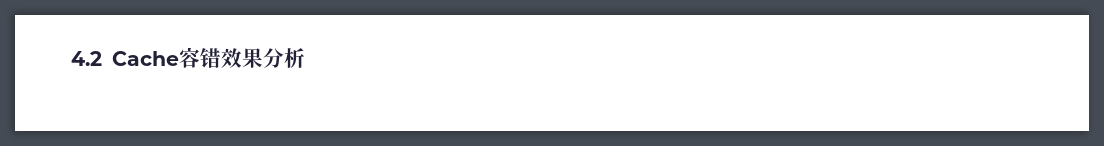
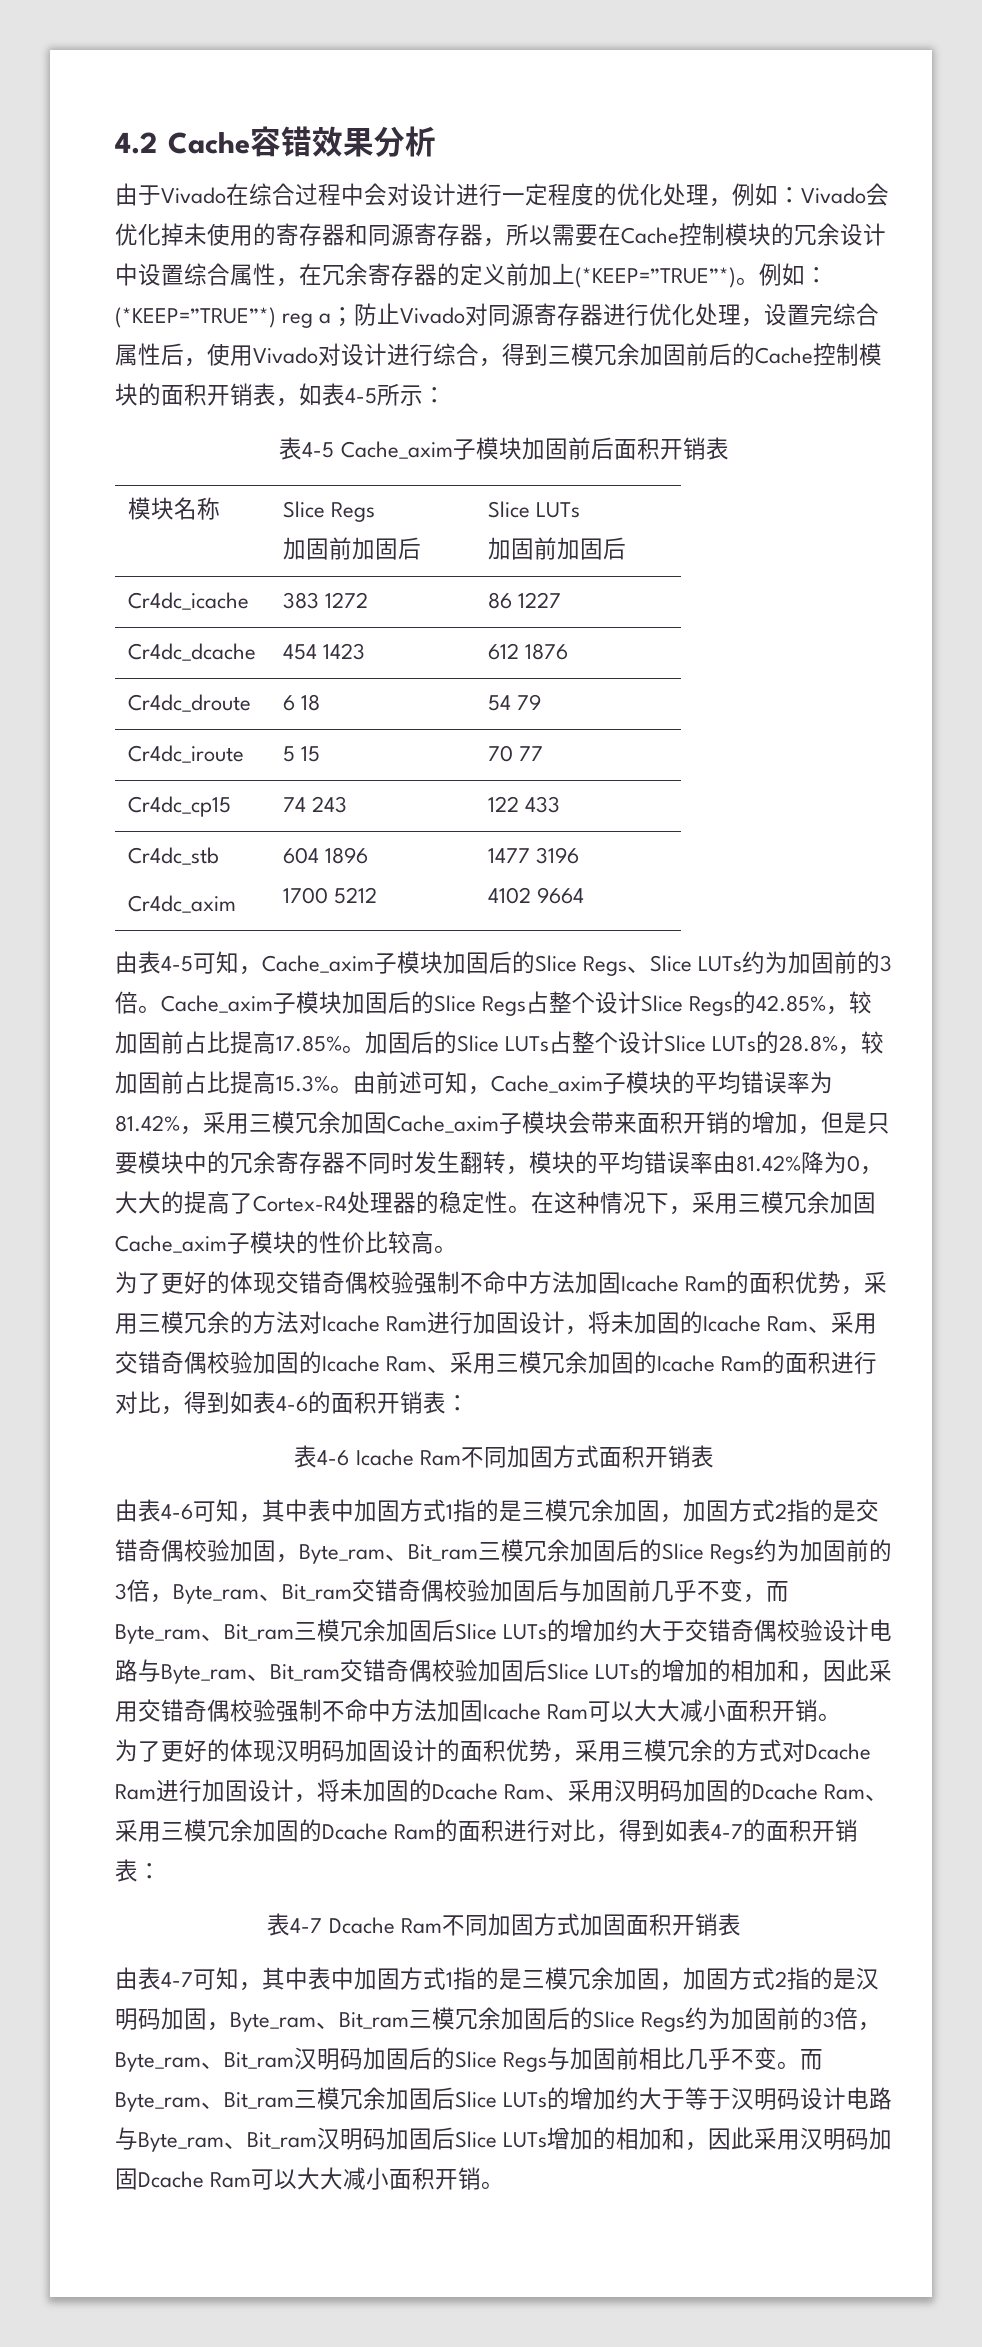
+ 由于Vivado在综合过程中会对设计进行一定程度的优化处理，例如：Vivado会优化掉未使用的寄存器和同源寄存器，所以需要在Cache控制模块的冗余设计中设置综合属性，在冗余寄存器的定义前加上(*KEEP=”TRUE”*)。例如：(*KEEP=”TRUE”*) reg a；防止Vivado对同源寄存器进行优化处理，设置完综合属性后，使用Vivado对设计进行综合，得到三模冗余加固前后的Cache控制模块的面积开销表，如表4-5所示：
+ 表4-5 Cache_axim子模块加固前后面积开销表
+ 模块名称 | Slice Regs
+ 加固前加固后 | Slice LUTs
+ 加固前加固后
+ Cr4dc_icache | 383 1272 | 86 1227
+ Cr4dc_dcache | 454 1423 | 612 1876
+ Cr4dc_droute | 6 18 | 54 79
+ Cr4dc_iroute | 5 15 | 70 77
+ Cr4dc_cp15 | 74 243 | 122 433
+ Cr4dc_stb
+ Cr4dc_axim | 604 1896
+ 1700 5212 | 1477 3196
+ 4102 9664
+ 由表4-5可知，Cache_axim子模块加固后的Slice Regs、Slice LUTs约为加固前的3倍。Cache_axim子模块加固后的Slice Regs占整个设计Slice Regs的42.85%，较加固前占比提高17.85%。加固后的Slice LUTs占整个设计Slice LUTs的28.8%，较加固前占比提高15.3%。由前述可知，Cache_axim子模块的平均错误率为81.42%，采用三模冗余加固Cache_axim子模块会带来面积开销的增加，但是只要模块中的冗余寄存器不同时发生翻转，模块的平均错误率由81.42%降为0，大大的提高了Cortex-R4处理器的稳定性。在这种情况下，采用三模冗余加固Cache_axim子模块的性价比较高。
+ 为了更好的体现交错奇偶校验强制不命中方法加固Icache Ram的面积优势，采用三模冗余的方法对Icache Ram进行加固设计，将未加固的Icache Ram、采用交错奇偶校验加固的Icache Ram、采用三模冗余加固的Icache Ram的面积进行对比，得到如表4-6的面积开销表：
+ 表4-6 Icache Ram不同加固方式面积开销表
+ 由表4-6可知，其中表中加固方式1指的是三模冗余加固，加固方式2指的是交错奇偶校验加固，Byte_ram、Bit_ram三模冗余加固后的Slice Regs约为加固前的3倍，Byte_ram、Bit_ram交错奇偶校验加固后与加固前几乎不变，而Byte_ram、Bit_ram三模冗余加固后Slice LUTs的增加约大于交错奇偶校验设计电路与Byte_ram、Bit_ram交错奇偶校验加固后Slice LUTs的增加的相加和，因此采用交错奇偶校验强制不命中方法加固Icache Ram可以大大减小面积开销。
+ 为了更好的体现汉明码加固设计的面积优势，采用三模冗余的方式对Dcache Ram进行加固设计，将未加固的Dcache Ram、采用汉明码加固的Dcache Ram、采用三模冗余加固的Dcache Ram的面积进行对比，得到如表4-7的面积开销表：
+ 表4-7 Dcache Ram不同加固方式加固面积开销表
+ 由表4-7可知，其中表中加固方式1指的是三模冗余加固，加固方式2指的是汉明码加固，Byte_ram、Bit_ram三模冗余加固后的Slice Regs约为加固前的3倍，Byte_ram、Bit_ram汉明码加固后的Slice Regs与加固前相比几乎不变。而Byte_ram、Bit_ram三模冗余加固后Slice LUTs的增加约大于等于汉明码设计电路与Byte_ram、Bit_ram汉明码加固后Slice LUTs增加的相加和，因此采用汉明码加固Dcache Ram可以大大减小面积开销。

